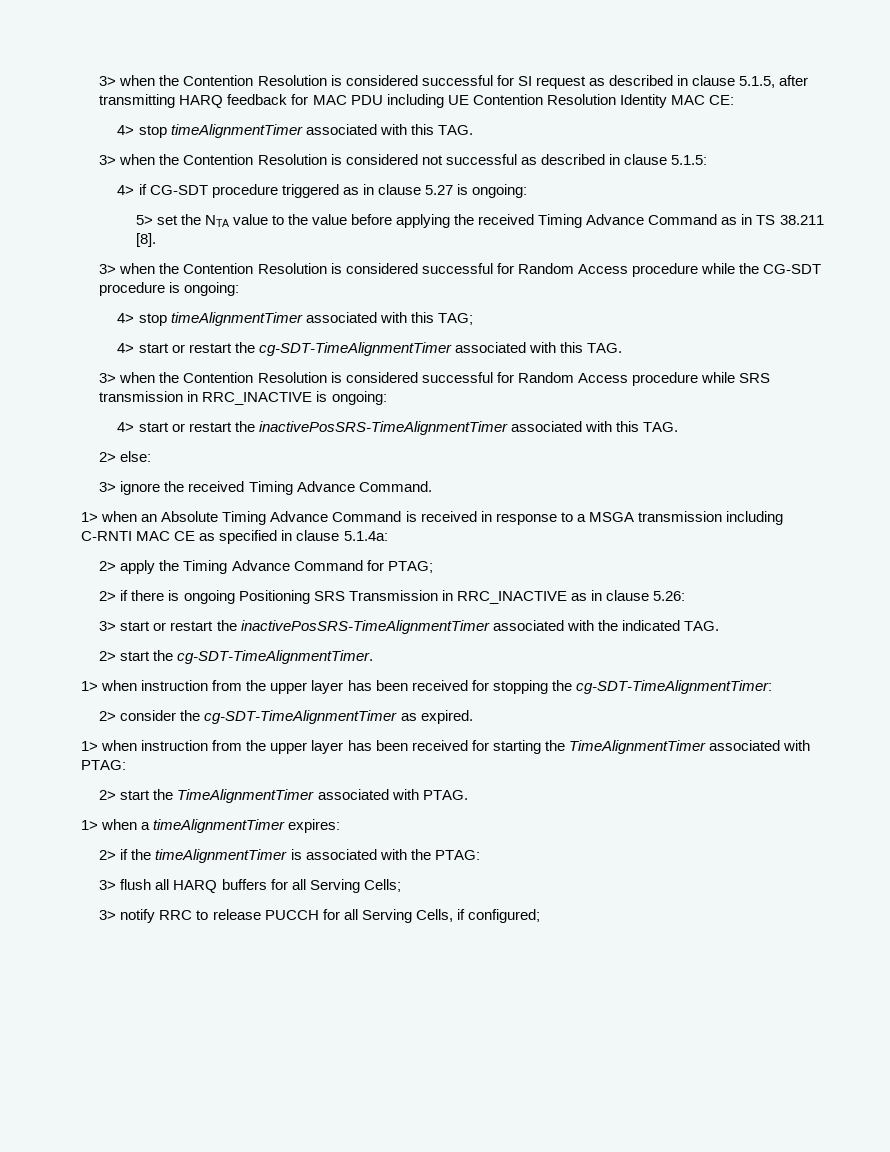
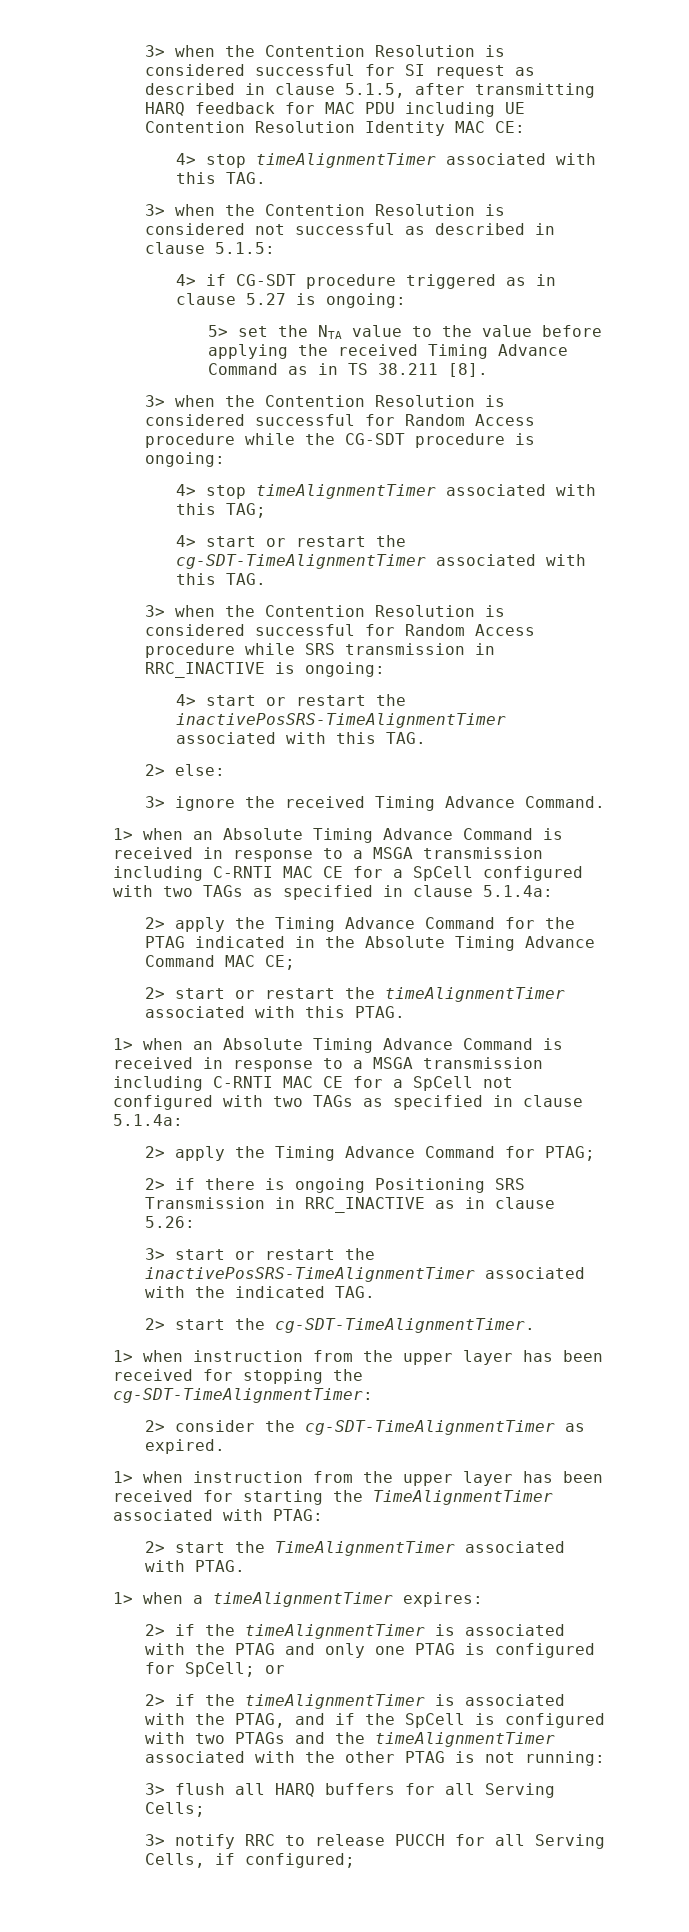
- 1> when an Absolute Timing Advance Command is received in response to a MSGA transmission including C-RNTI MAC CE as specified in clause 5.1.4a:
+ 1> when an Absolute Timing Advance Command is received in response to a MSGA transmission including C-RNTI MAC CE for a SpCell configured with two TAGs as specified in clause 5.1.4a:
+ 2> apply the Timing Advance Command for the PTAG indicated in the Absolute Timing Advance Command MAC CE;
+ 2> start or restart the timeAlignmentTimer associated with this PTAG.
+ 1> when an Absolute Timing Advance Command is received in response to a MSGA transmission including C-RNTI MAC CE for a SpCell not configured with two TAGs as specified in clause 5.1.4a:
- 2> if the timeAlignmentTimer is associated with the PTAG:
+ 2> if the timeAlignmentTimer is associated with the PTAG and only one PTAG is configured for SpCell; or
+ 2> if the timeAlignmentTimer is associated with the PTAG, and if the SpCell is configured with two PTAGs and the timeAlignmentTimer associated with the other PTAG is not running:

